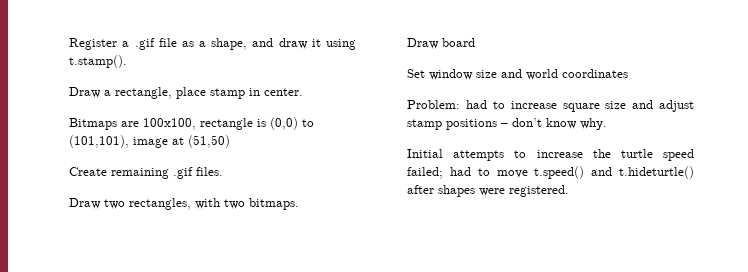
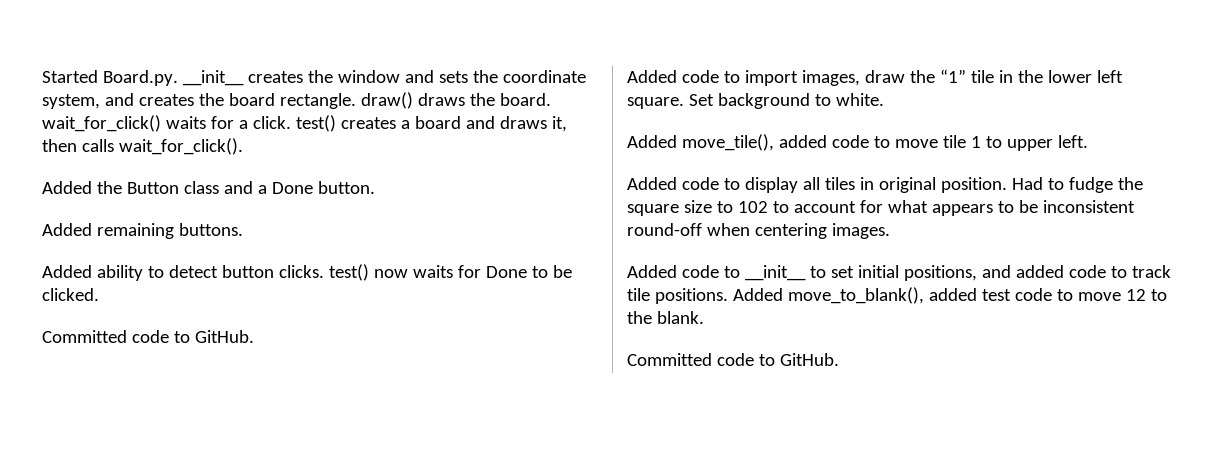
- Register a .gif file as a shape, and draw it using t.stamp().
- Draw a rectangle, place stamp in center.
- Bitmaps are 100x100, rectangle is (0,0) to (101,101), image at (51,50)
- Create remaining .gif files.
- Draw two rectangles, with two bitmaps.
- Draw board
- Set window size and world coordinates
- Problem: had to increase square size and adjust stamp positions – don’t know why.
- Initial attempts to increase the turtle speed failed; had to move t.speed() and t.hideturtle() after shapes were registered.
+ Started Board.py. __init__ creates the window and sets the coordinate system, and creates the board rectangle. draw() draws the board. wait_for_click() waits for a click. test() creates a board and draws it, then calls wait_for_click().
+ Added the Button class and a Done button.
+ Added remaining buttons.
+ Added ability to detect button clicks. test() now waits for Done to be clicked.
+ Committed code to GitHub.
+ Added code to import images, draw the “1” tile in the lower left square. Set background to white.
+ Added move_tile(), added code to move tile 1 to upper left.
+ Added code to display all tiles in original position. Had to fudge the square size to 102 to account for what appears to be inconsistent round-off when centering images.
+ Added code to __init__ to set initial positions, and added code to track tile positions. Added move_to_blank(), added test code to move 12 to the blank.
+ Committed code to GitHub.

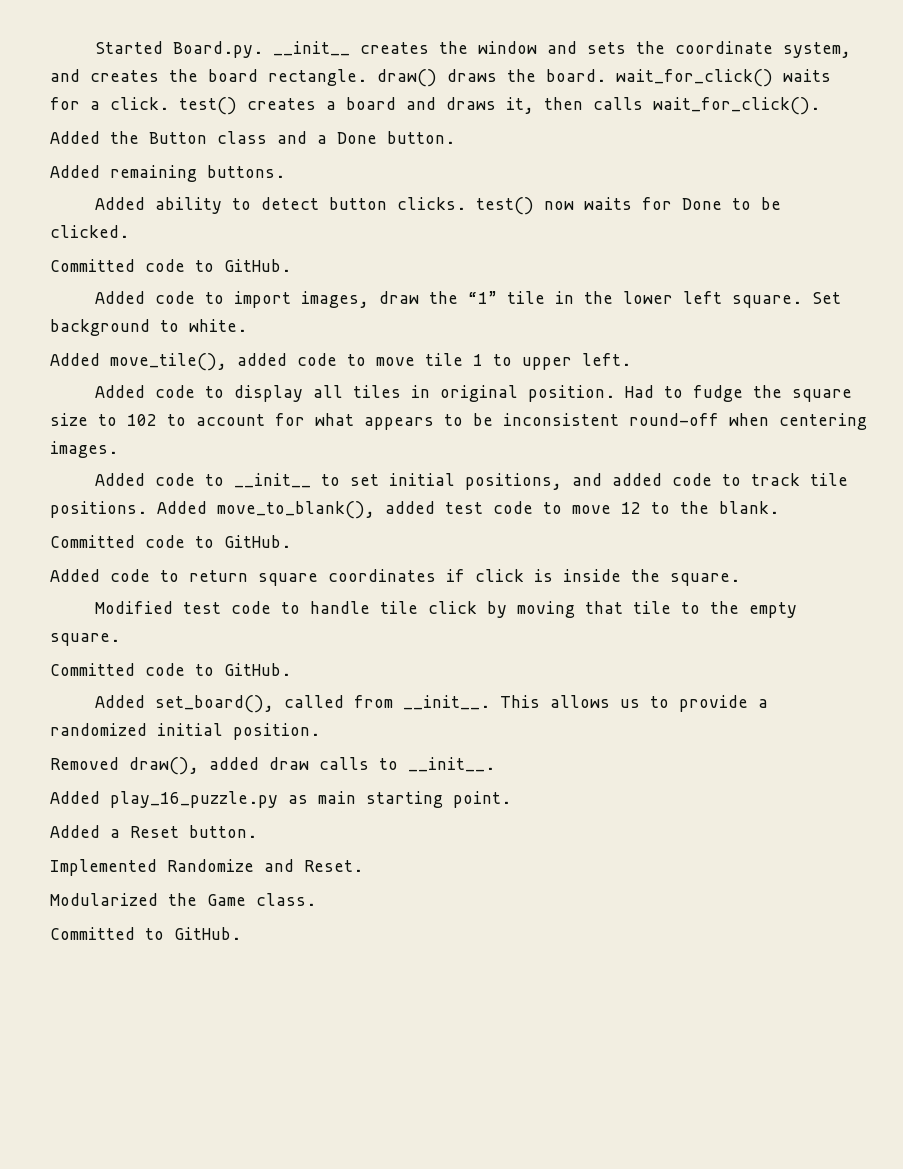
+ Added code to return square coordinates if click is inside the square.
+ Modified test code to handle tile click by moving that tile to the empty square.
+ Committed code to GitHub.
+ Added set_board(), called from __init__. This allows us to provide a randomized initial position.
+ Removed draw(), added draw calls to __init__.
+ Added play_16_puzzle.py as main starting point.
+ Added a Reset button.
+ Implemented Randomize and Reset.
+ Modularized the Game class.
+ Committed to GitHub.

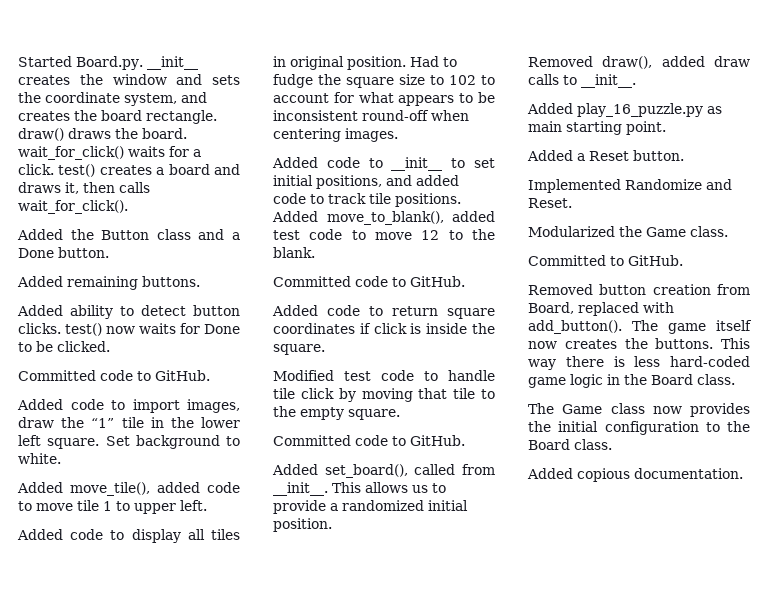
+ Removed button creation from Board, replaced with add_button(). The game itself now creates the buttons. This way there is less hard-coded game logic in the Board class.
+ The Game class now provides the initial configuration to the Board class.
+ Added copious documentation.

